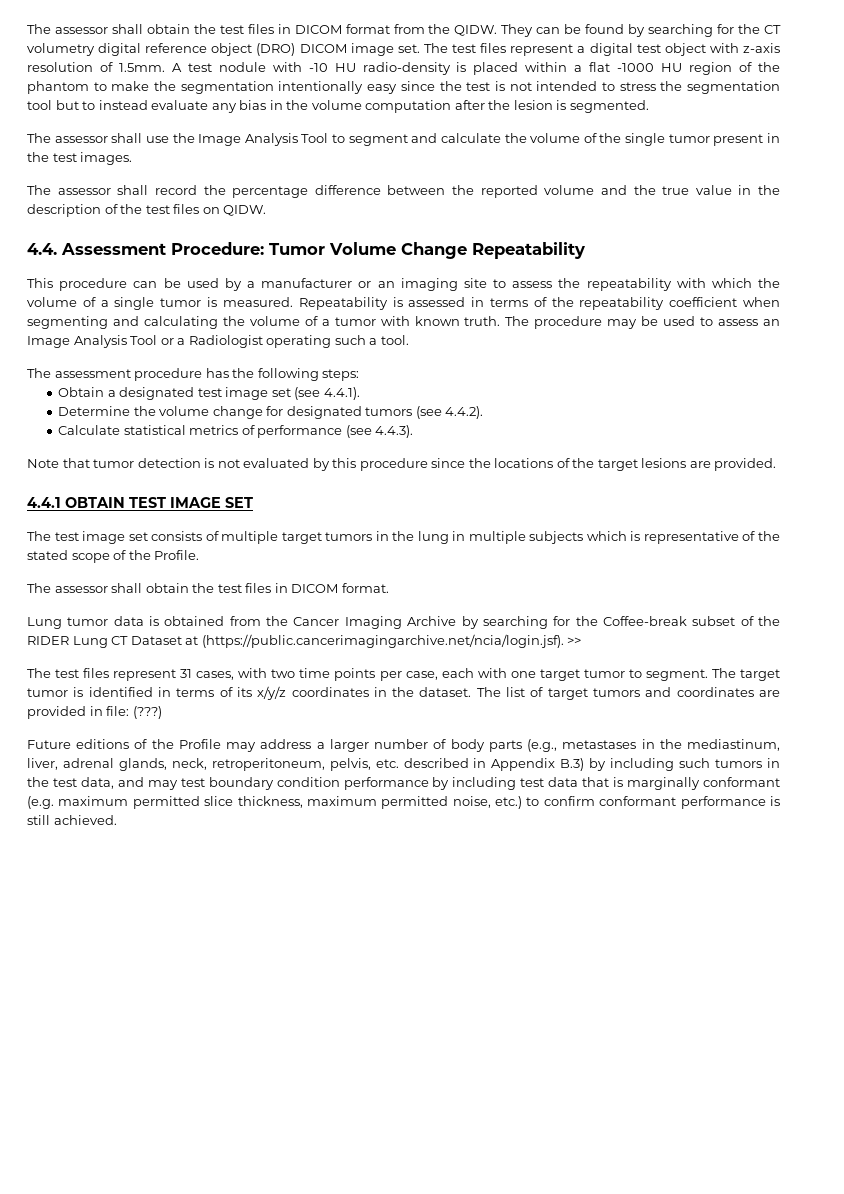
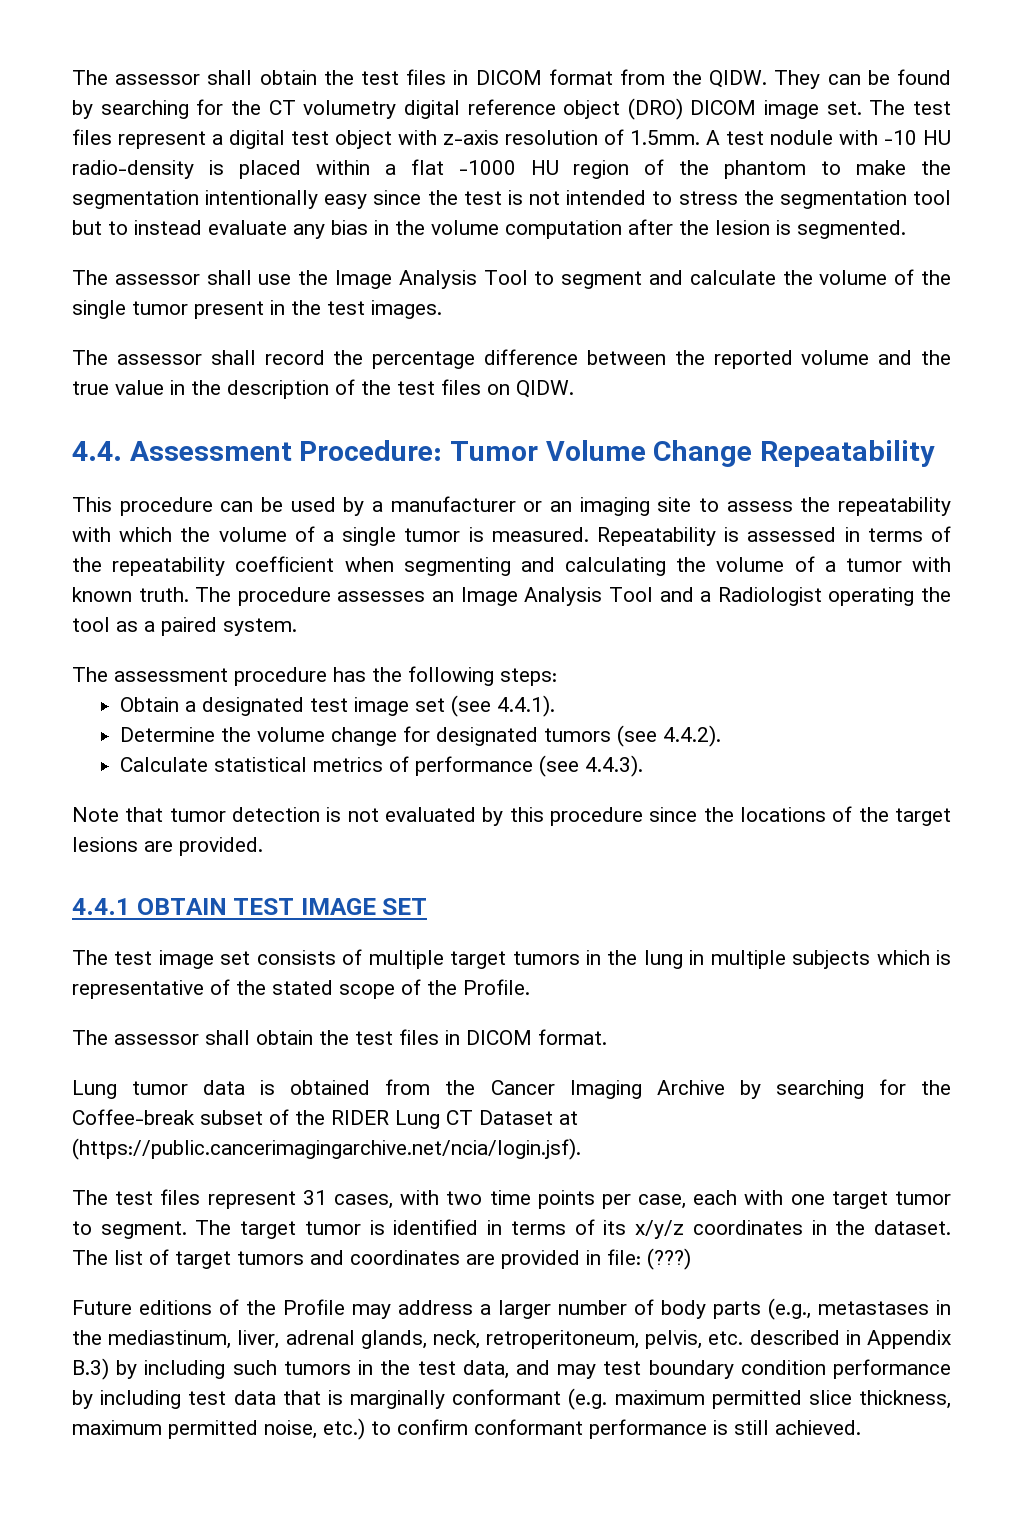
- The procedure may be used to assess an Image Analysis Tool or a Radiologist operating such a tool.
+ The procedure assesses an Image Analysis Tool and a Radiologist operating the tool as a paired system.
- Lung tumor data is obtained from the Cancer Imaging Archive by searching for the Coffee-break subset of the RIDER Lung CT Dataset at (https://public.cancerimagingarchive.net/ncia/login.jsf). >>
+ Lung tumor data is obtained from the Cancer Imaging Archive by searching for the Coffee-break subset of the RIDER Lung CT Dataset at (https://public.cancerimagingarchive.net/ncia/login.jsf).

